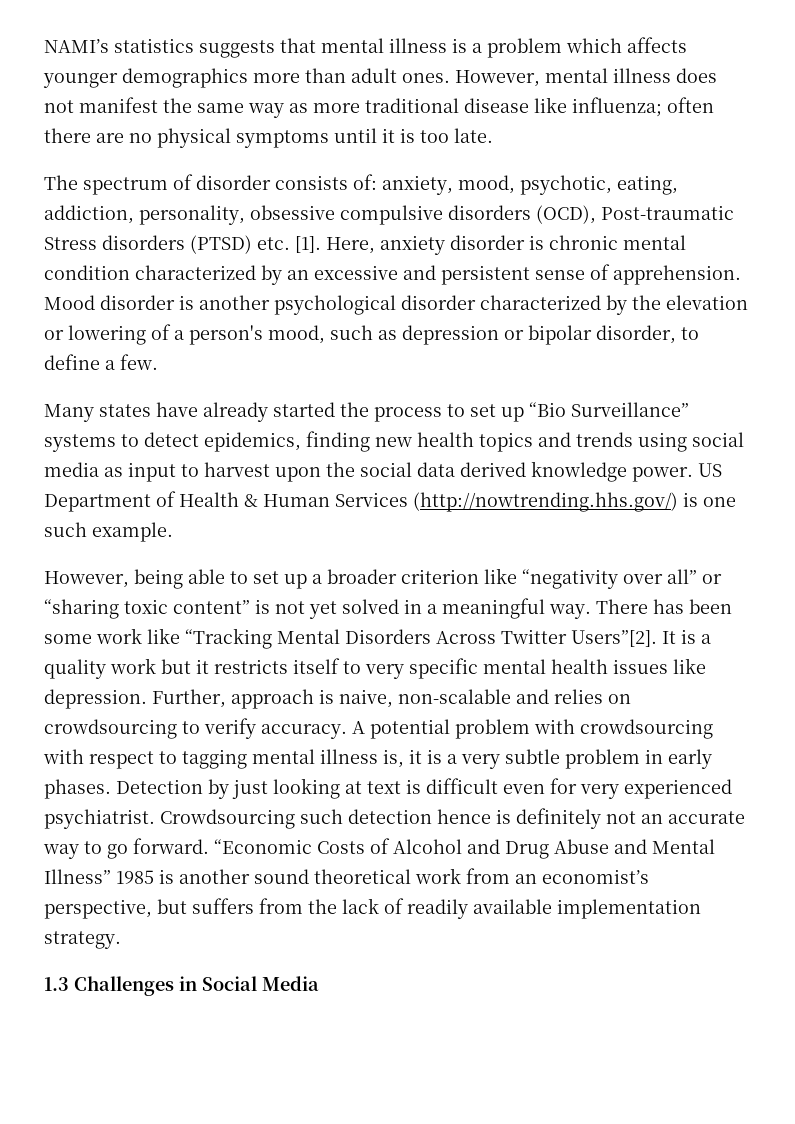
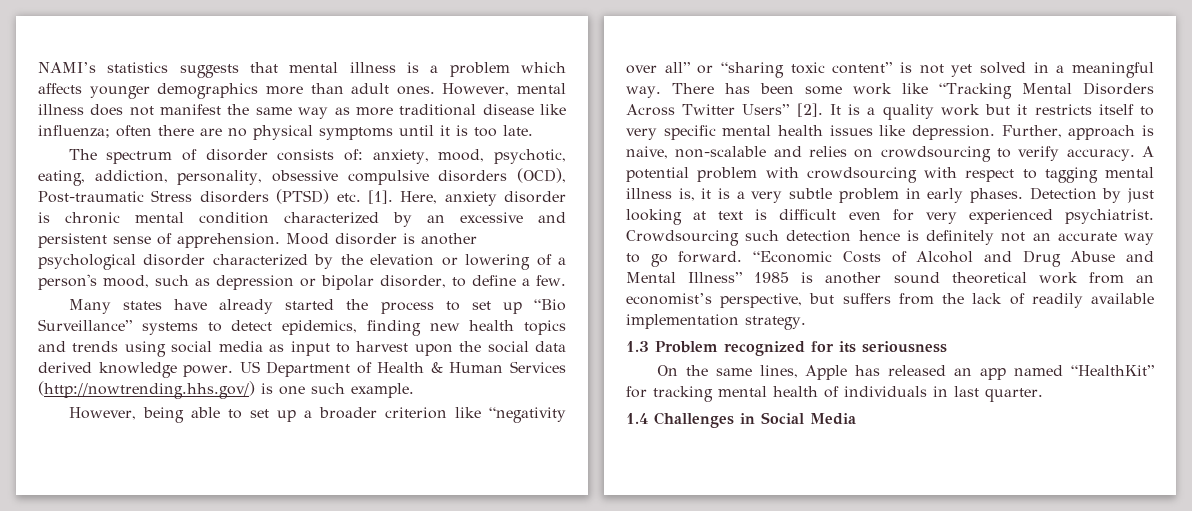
- There has been some work like “Tracking Mental Disorders Across Twitter Users”[2].
+ There has been some work like “Tracking Mental Disorders Across Twitter Users” [2].
- 1.3 Challenges in Social Media
+ 1.3 Problem recognized for its seriousness
+ On the same lines, Apple has released an app named “HealthKit” for tracking mental health of individuals in last quarter.
+ 1.4 Challenges in Social Media

